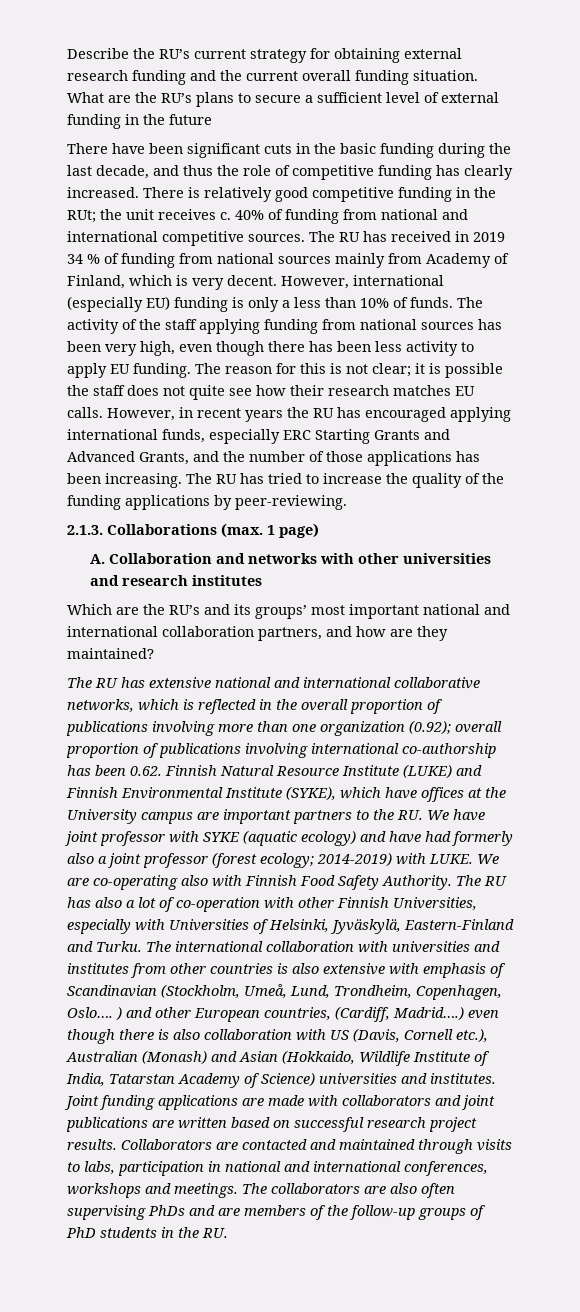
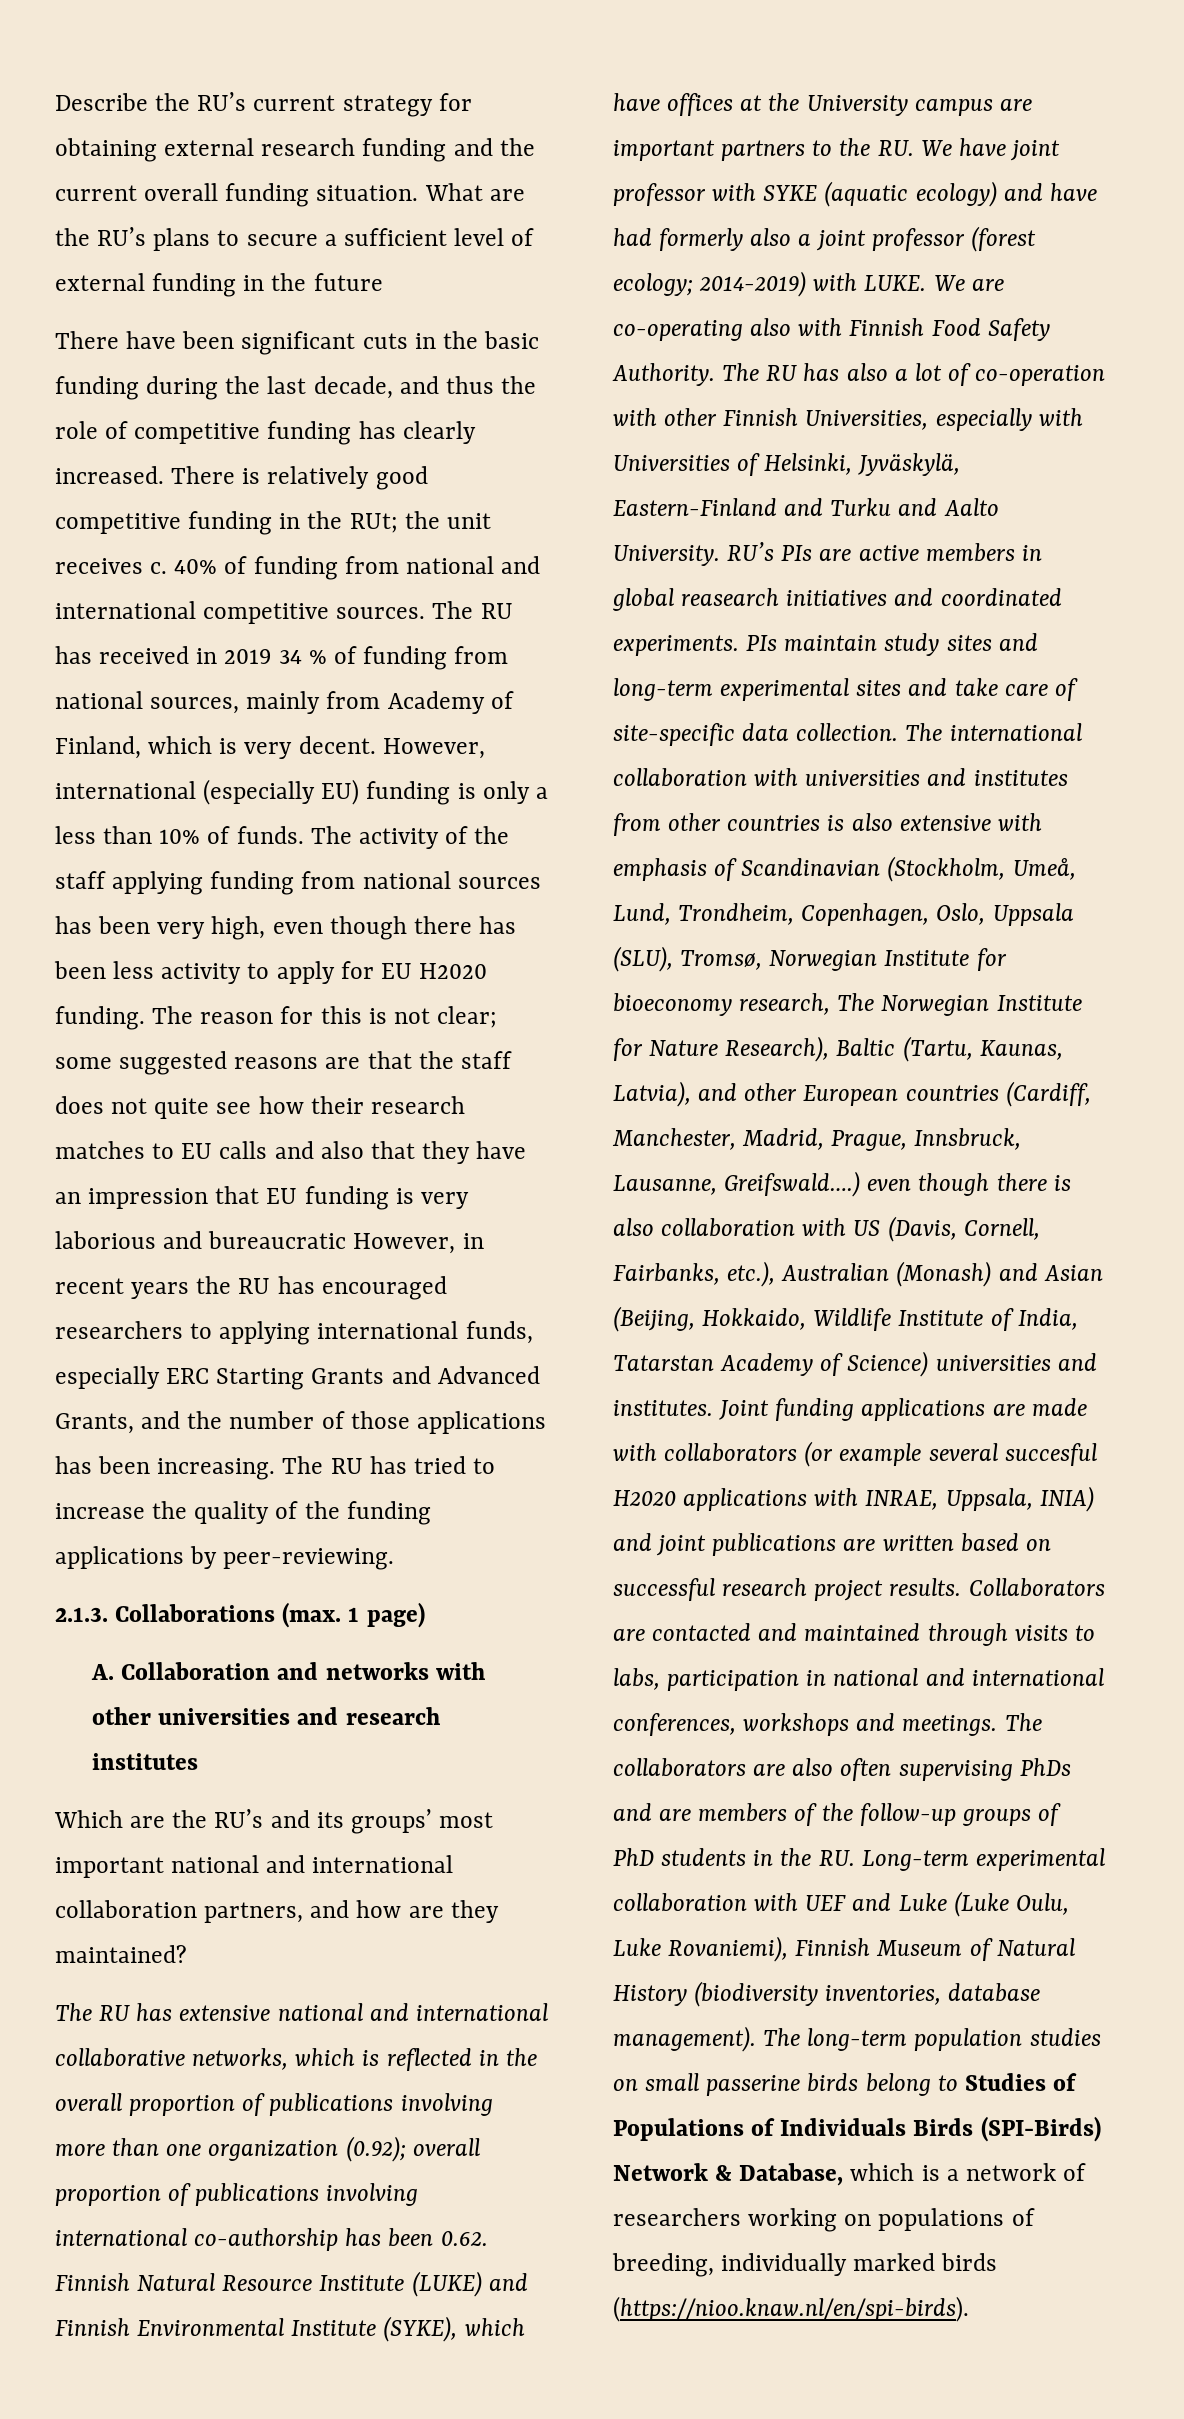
- The RU has received in 2019 34 % of funding from national sources mainly from Academy of Finland, which is very decent.
+ The RU has received in 2019 34 % of funding from national sources, mainly from Academy of Finland, which is very decent.
- The activity of the staff applying funding from national sources has been very high, even though there has been less activity to apply EU funding.
+ The activity of the staff applying funding from national sources has been very high, even though there has been less activity to apply for EU H2020 funding.
- The reason for this is not clear; it is possible the staff does not quite see how their research matches EU calls. However, in recent years the RU has encouraged applying international funds, especially ERC Starting Grants and Advanced Grants, and the number of those applications has been increasing.
+ The reason for this is not clear; some suggested reasons are that the staff does not quite see how their research matches to EU calls and also that they have an impression that EU funding is very laborious and bureaucratic However, in recent years the RU has encouraged researchers to applying international funds, especially ERC Starting Grants and Advanced Grants, and the number of those applications has been increasing.
- The RU has also a lot of co-operation with other Finnish Universities, especially with Universities of Helsinki, Jyväskylä, Eastern-Finland and Turku.
+ The RU has also a lot of co-operation with other Finnish Universities, especially with Universities of Helsinki, Jyväskylä, Eastern-Finland and Turku and Aalto University. RU’s PIs are active members in global reasearch initiatives and coordinated experiments. PIs maintain study sites and long-term experimental sites and take care of site-specific data collection.
- The international collaboration with universities and institutes from other countries is also extensive with emphasis of Scandinavian (Stockholm, Umeå, Lund, Trondheim, Copenhagen, Oslo…. ) and other European countries, (Cardiff, Madrid….) even though there is also collaboration with US (Davis, Cornell etc.), Australian (Monash) and Asian (Hokkaido, Wildlife Institute of India, Tatarstan Academy of Science) universities and institutes.
+ The international collaboration with universities and institutes from other countries is also extensive with emphasis of Scandinavian (Stockholm, Umeå, Lund, Trondheim, Copenhagen, Oslo, Uppsala (SLU), Tromsø, Norwegian Institute for bioeconomy research, The Norwegian Institute for Nature Research), Baltic (Tartu, Kaunas, Latvia), and other European countries (Cardiff, Manchester, Madrid, Prague, Innsbruck, Lausanne, Greifswald….) even though there is also collaboration with US (Davis, Cornell, Fairbanks, etc.), Australian (Monash) and Asian (Beijing, Hokkaido, Wildlife Institute of India, Tatarstan Academy of Science) universities and institutes.
- Joint funding applications are made with collaborators and joint publications are written based on successful research project results.
+ Joint funding applications are made with collaborators (or example several succesful H2020 applications with INRAE, Uppsala, INIA) and joint publications are written based on successful research project results.
- The collaborators are also often supervising PhDs and are members of the follow-up groups of PhD students in the RU.
+ The collaborators are also often supervising PhDs and are members of the follow-up groups of PhD students in the RU. Long-term experimental collaboration with UEF and Luke (Luke Oulu, Luke Rovaniemi), Finnish Museum of Natural History (biodiversity inventories, database management). The long-term population studies on small passerine birds belong to Studies of Populations of Individuals Birds (SPI-Birds) Network & Database, which is a network of researchers working on populations of breeding, individually marked birds (https://nioo.knaw.nl/en/spi-birds).

